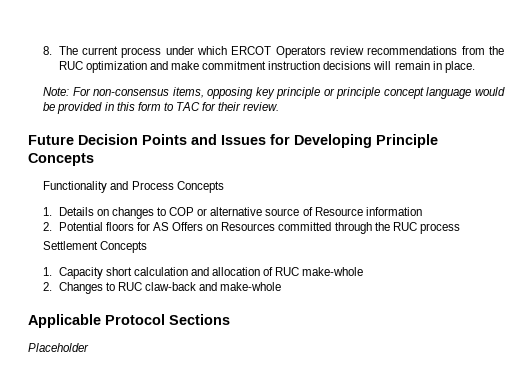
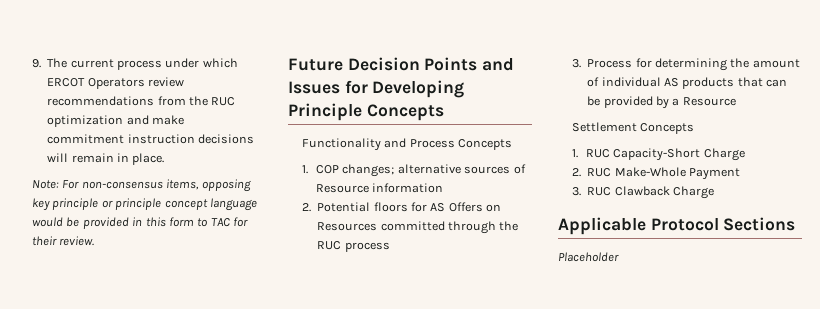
- 8. The current process under which ERCOT Operators review recommendations from the RUC optimization and make commitment instruction decisions will remain in place.
+ 9. The current process under which ERCOT Operators review recommendations from the RUC optimization and make commitment instruction decisions will remain in place.
- 1. Details on changes to COP or alternative source of Resource information
+ 1. COP changes; alternative sources of Resource information
+ 3. Process for determining the amount of individual AS products that can be provided by a Resource
  Settlement Concepts
- 1. Capacity short calculation and allocation of RUC make-whole
- 2. Changes to RUC claw-back and make-whole
+ 1. RUC Capacity-Short Charge
+ 2. RUC Make-Whole Payment
+ 3. RUC Clawback Charge

